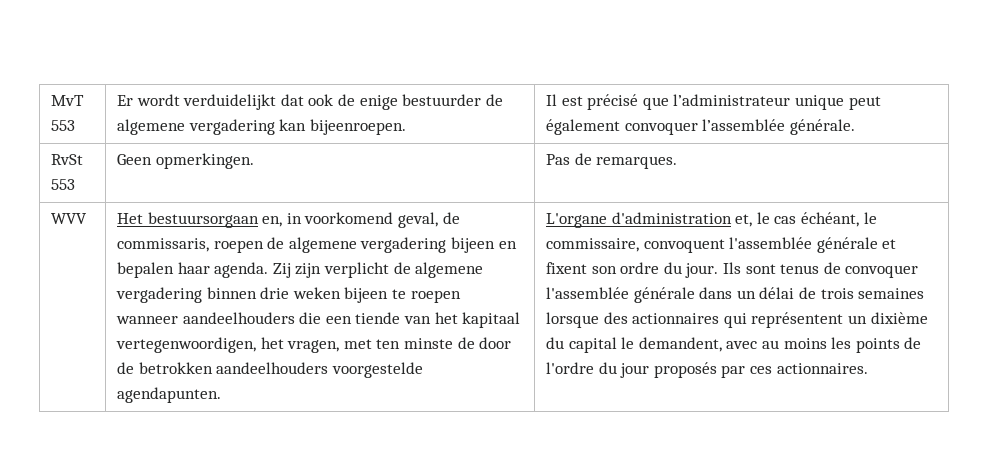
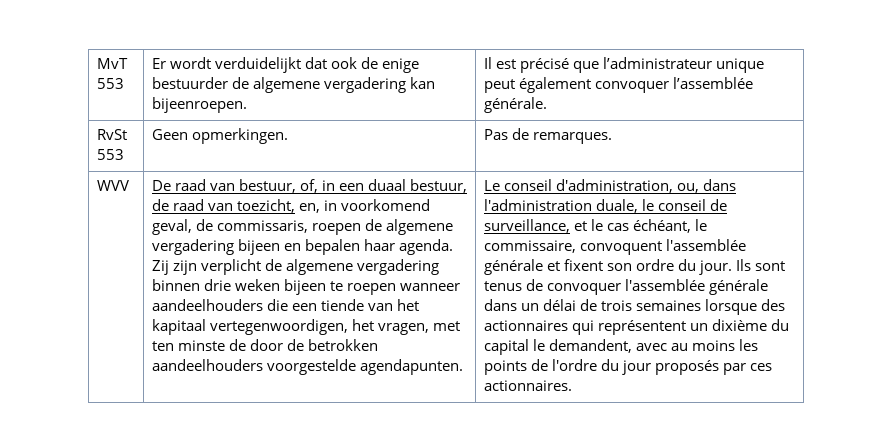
- Het bestuursorgaan en, in voorkomend geval, de commissaris, roepen de algemene vergadering bijeen en bepalen haar agenda.
+ De raad van bestuur, of, in een duaal bestuur, de raad van toezicht, en, in voorkomend geval, de commissaris, roepen de algemene vergadering bijeen en bepalen haar agenda.
- L'organe d'administration et, le cas échéant, le commissaire, convoquent l'assemblée générale et fixent son ordre du jour.
+ Le conseil d'administration, ou, dans l'administration duale, le conseil de surveillance, et le cas échéant, le commissaire, convoquent l'assemblée générale et fixent son ordre du jour.

